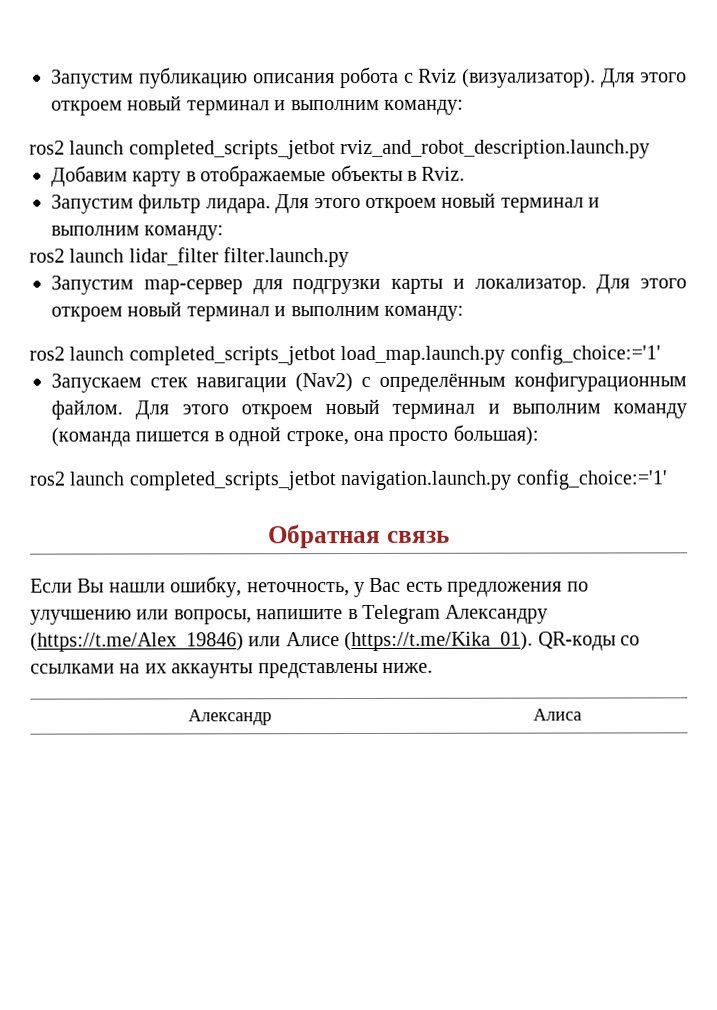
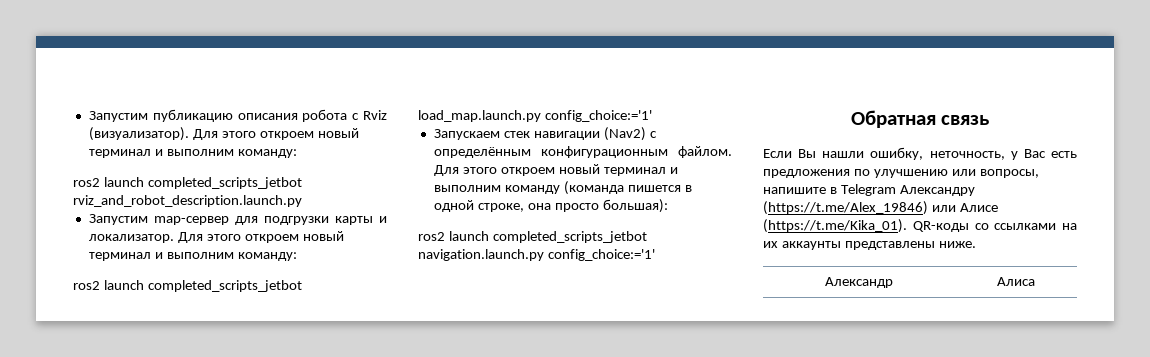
- Добавим карту в отображаемые объекты в Rviz.
- Запустим фильтр лидара. Для этого откроем новый терминал и выполним команду:
- ros2 launch lidar_filter filter.launch.py

